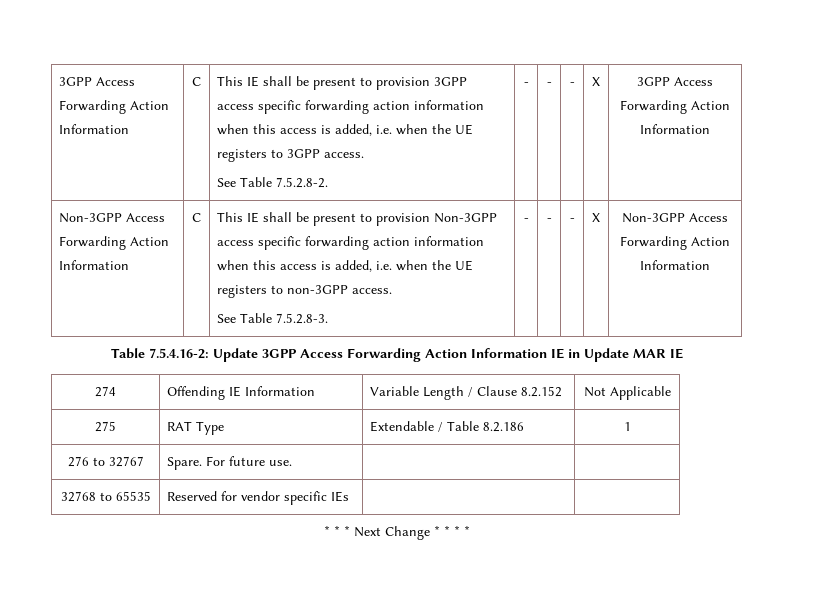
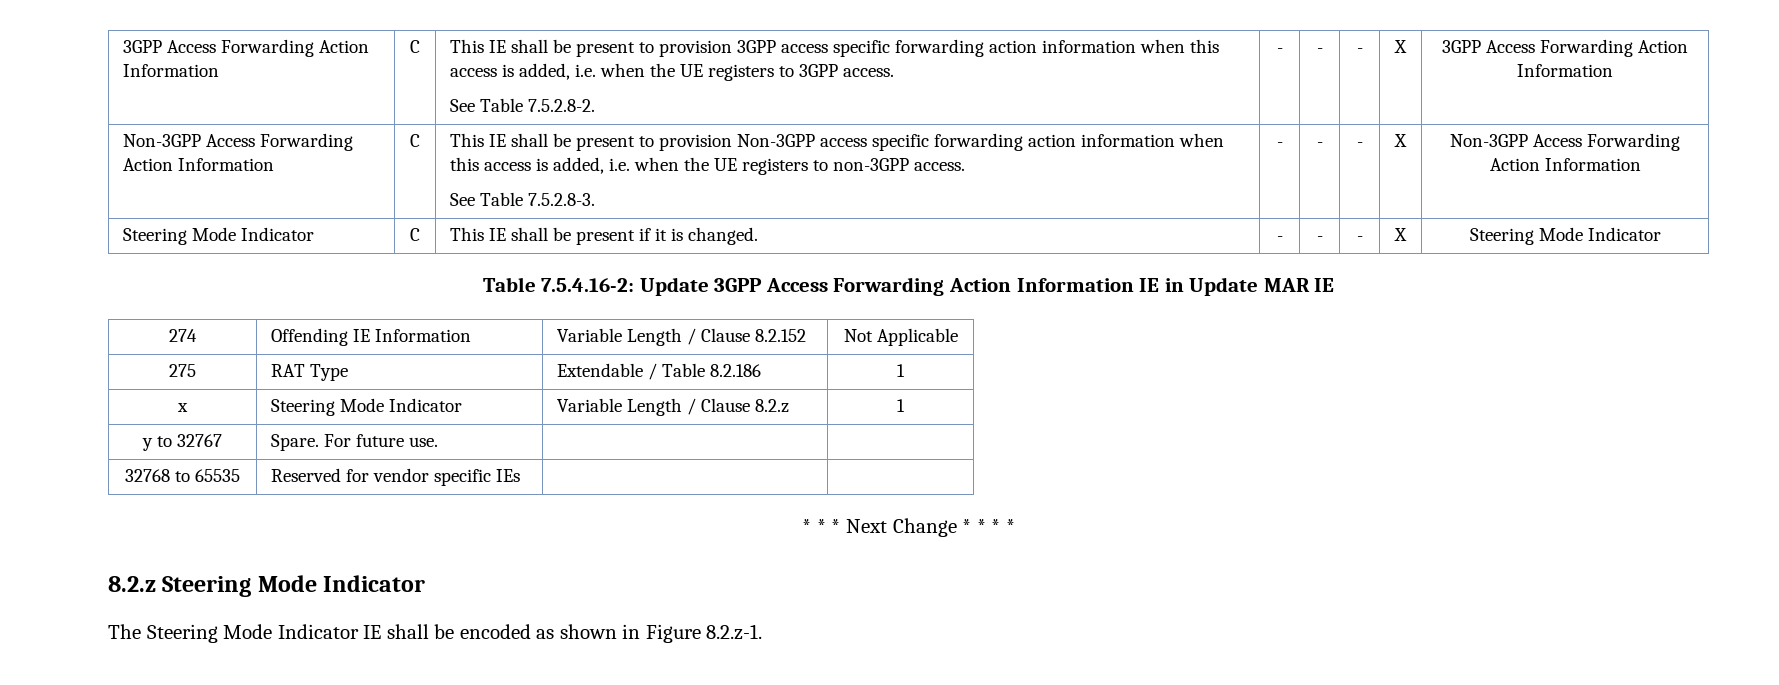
+ Steering Mode Indicator | C | This IE shall be present if it is changed. | - | - | - | X | Steering Mode Indicator
- 276 to 32767 | Spare. For future use. | |
+ x | Steering Mode Indicator | Variable Length / Clause 8.2.z | 1
+ y to 32767 | Spare. For future use. | |
+ 8.2.z Steering Mode Indicator
+ The Steering Mode Indicator IE shall be encoded as shown in Figure 8.2.z-1.

